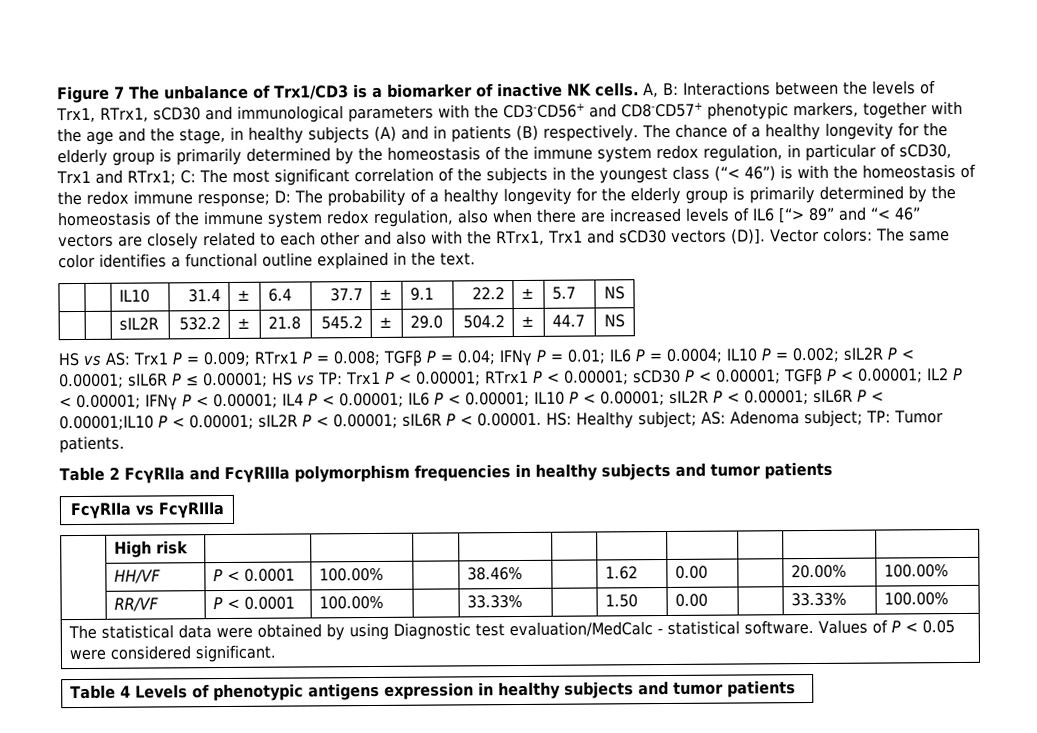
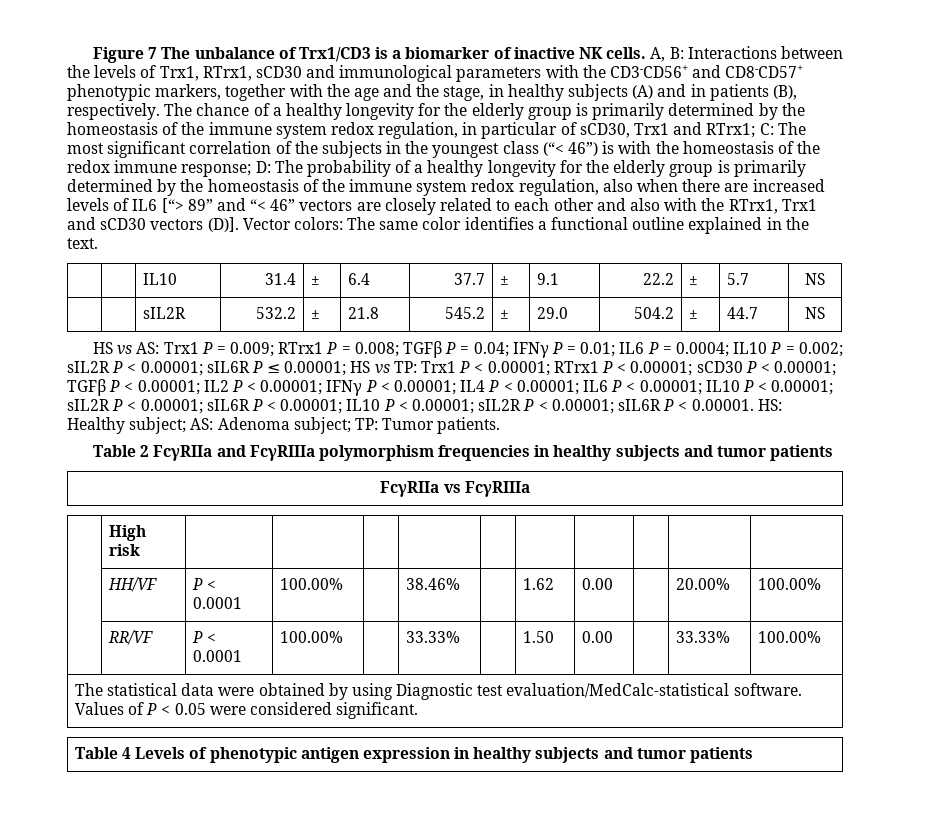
- A, B: Interactions between the levels of Trx1, RTrx1, sCD30 and immunological parameters with the CD3-CD56+ and CD8-CD57+ phenotypic markers, together with the age and the stage, in healthy subjects (A) and in patients (B) respectively.
+ A, B: Interactions between the levels of Trx1, RTrx1, sCD30 and immunological parameters with the CD3-CD56+ and CD8-CD57+ phenotypic markers, together with the age and the stage, in healthy subjects (A) and in patients (B), respectively.
- sIL6R P < 0.00001;IL10 P < 0.00001;
+ sIL6R P < 0.00001; IL10 P < 0.00001;
- The statistical data were obtained by using Diagnostic test evaluation/MedCalc - statistical software. Values of P < 0.05 were considered significant.
+ The statistical data were obtained by using Diagnostic test evaluation/MedCalc-statistical software. Values of P < 0.05 were considered significant.
- Table 4 Levels of phenotypic antigens expression in healthy subjects and tumor patients
+ Table 4 Levels of phenotypic antigen expression in healthy subjects and tumor patients

